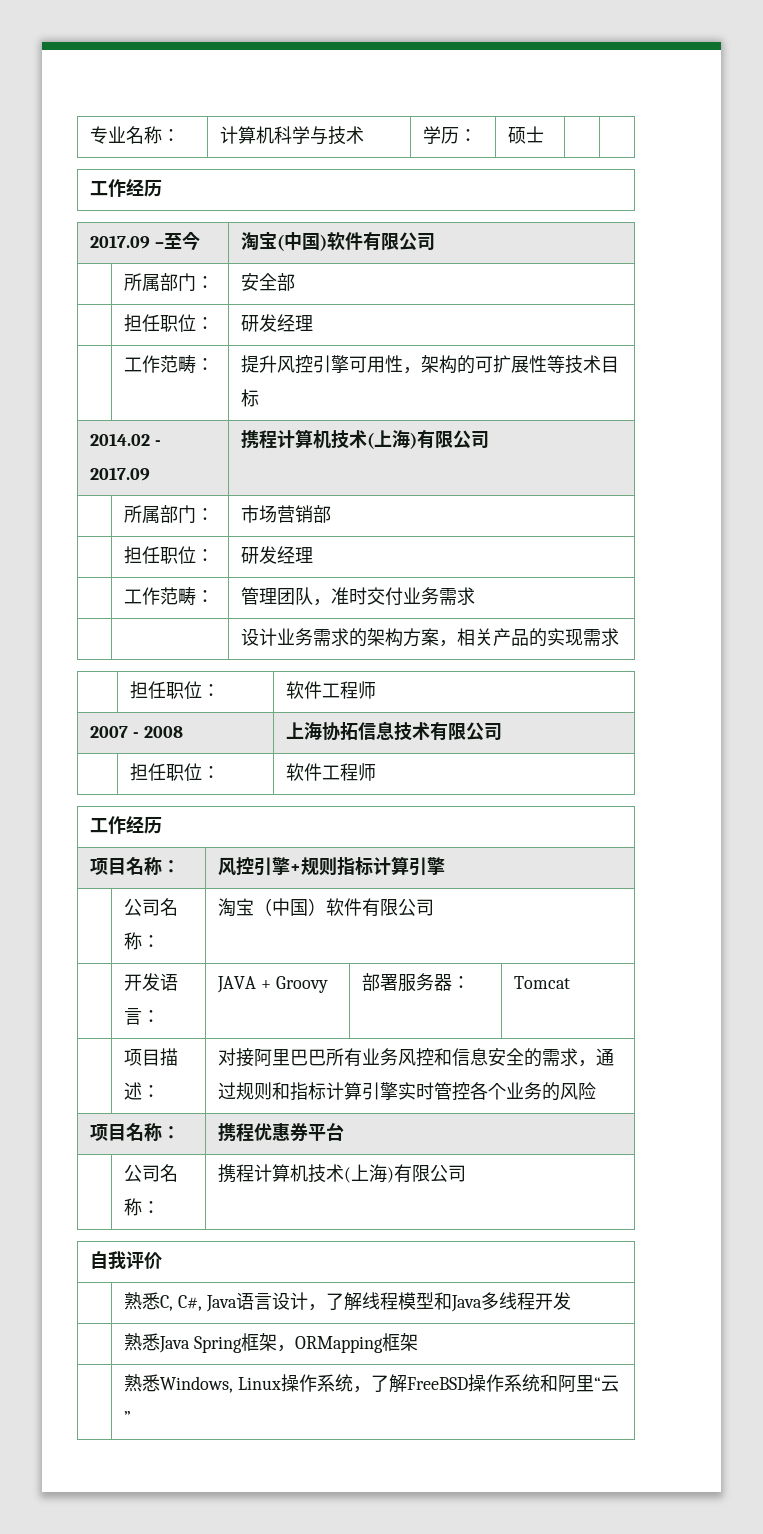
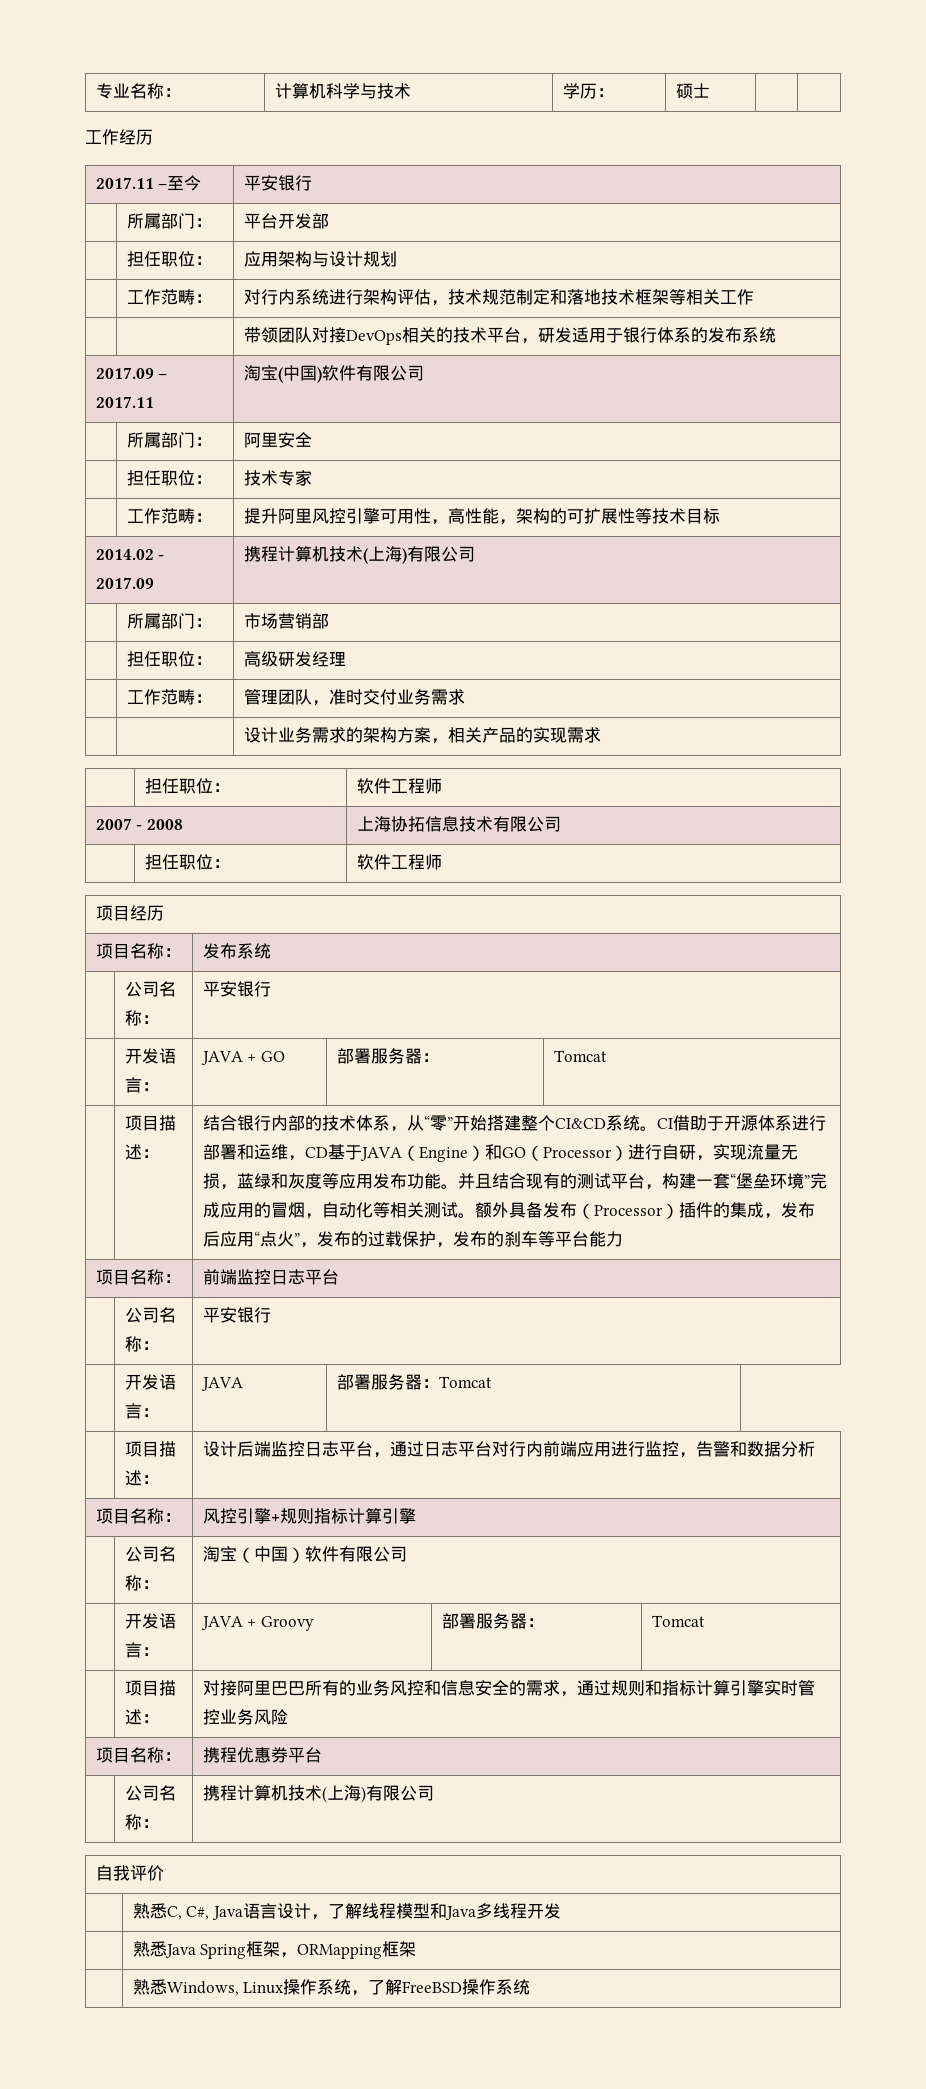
  专业名称： | 计算机科学与技术 | 学历： | 硕士 | |
  工作经历
- 2017.09 –至今 | 淘宝(中国)软件有限公司
+ 2017.11 –至今 | 平安银行
+ | 所属部门： | 平台开发部
+ | 担任职位： | 应用架构与设计规划
+ | 工作范畴： | 对行内系统进行架构评估，技术规范制定和落地技术框架等相关工作
+ | | 带领团队对接DevOps相关的技术平台，研发适用于银行体系的发布系统
+ 2017.09 – 2017.11 | 淘宝(中国)软件有限公司
- | 所属部门： | 安全部
- | 担任职位： | 研发经理
+ | 所属部门： | 阿里安全
+ | 担任职位： | 技术专家
- | 工作范畴： | 提升风控引擎可用性，架构的可扩展性等技术目标
+ | 工作范畴： | 提升阿里风控引擎可用性，高性能，架构的可扩展性等技术目标
  | 所属部门： | 市场营销部
- | 担任职位： | 研发经理
+ | 担任职位： | 高级研发经理
  2007 - 2008 | 上海协拓信息技术有限公司
  | 担任职位： | 软件工程师
- 工作经历
+ 项目经历
+ 项目名称： | 发布系统
+ | 公司名称： | 平安银行
+ | 开发语言： | JAVA + GO | 部署服务器： | Tomcat
+ | 项目描述： | 结合银行内部的技术体系，从“零”开始搭建整个CI&CD系统。CI借助于开源体系进行部署和运维，CD基于JAVA（Engine）和GO（Processor）进行自研，实现流量无损，蓝绿和灰度等应用发布功能。并且结合现有的测试平台，构建一套“堡垒环境”完成应用的冒烟，自动化等相关测试。额外具备发布（Processor）插件的集成，发布后应用“点火”，发布的过载保护，发布的刹车等平台能力
+ 项目名称： | 前端监控日志平台
+ | 公司名称： | 平安银行
+ | 开发语言： | JAVA | 部署服务器：Tomcat
+ | 项目描述： | 设计后端监控日志平台，通过日志平台对行内前端应用进行监控，告警和数据分析
- | 项目描述： | 对接阿里巴巴所有业务风控和信息安全的需求，通过规则和指标计算引擎实时管控各个业务的风险
+ | 项目描述： | 对接阿里巴巴所有的业务风控和信息安全的需求，通过规则和指标计算引擎实时管控业务风险
- | 熟悉Windows, Linux操作系统，了解FreeBSD操作系统和阿里“云”
+ | 熟悉Windows, Linux操作系统，了解FreeBSD操作系统

